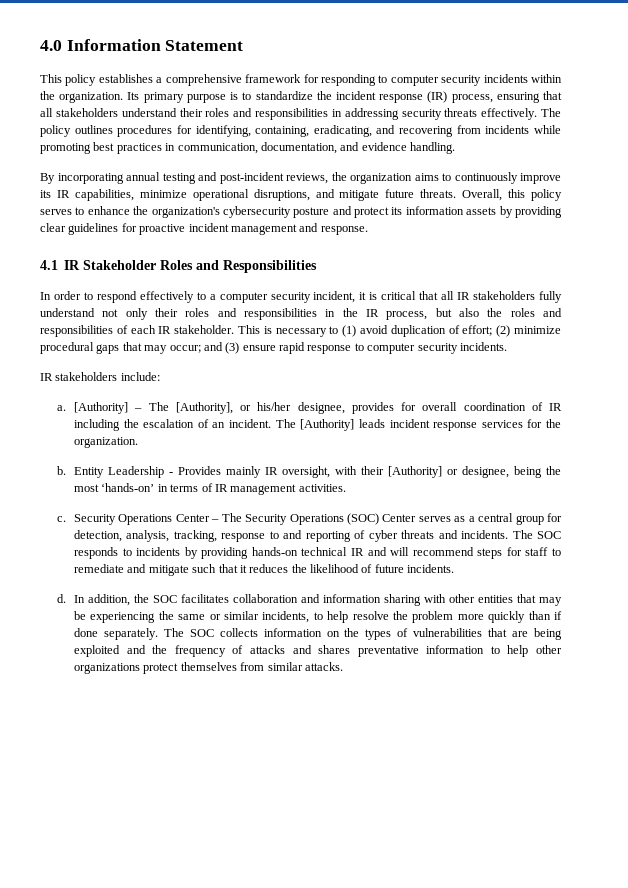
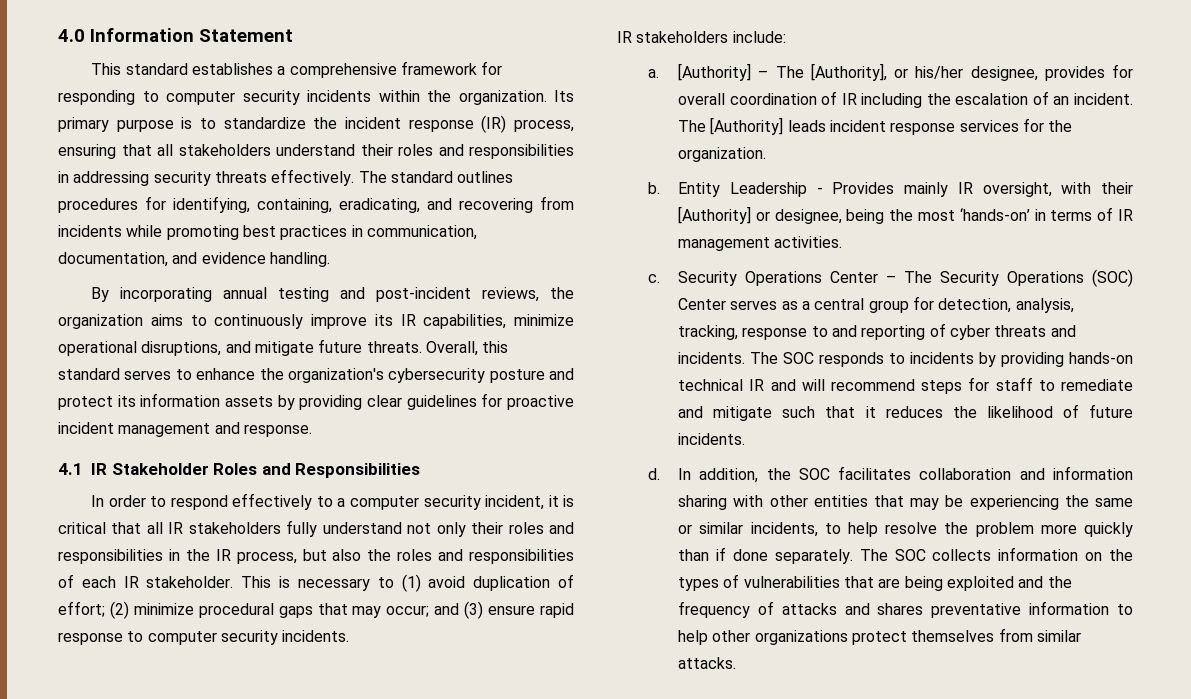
- This policy establishes a comprehensive framework for responding to computer security incidents within the organization.
+ This standard establishes a comprehensive framework for responding to computer security incidents within the organization.
- The policy outlines procedures for identifying, containing, eradicating, and recovering from incidents while promoting best practices in communication, documentation, and evidence handling.
+ The standard outlines procedures for identifying, containing, eradicating, and recovering from incidents while promoting best practices in communication, documentation, and evidence handling.
- Overall, this policy serves to enhance the organization's cybersecurity posture and protect its information assets by providing clear guidelines for proactive incident management and response.
+ Overall, this standard serves to enhance the organization's cybersecurity posture and protect its information assets by providing clear guidelines for proactive incident management and response.

